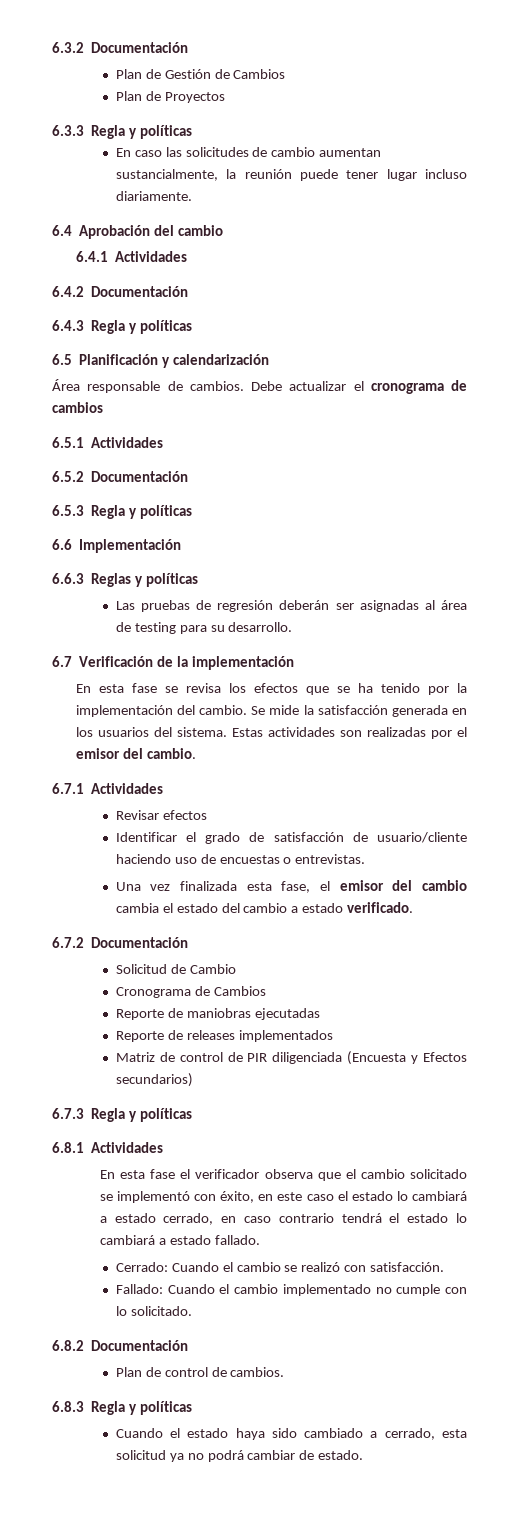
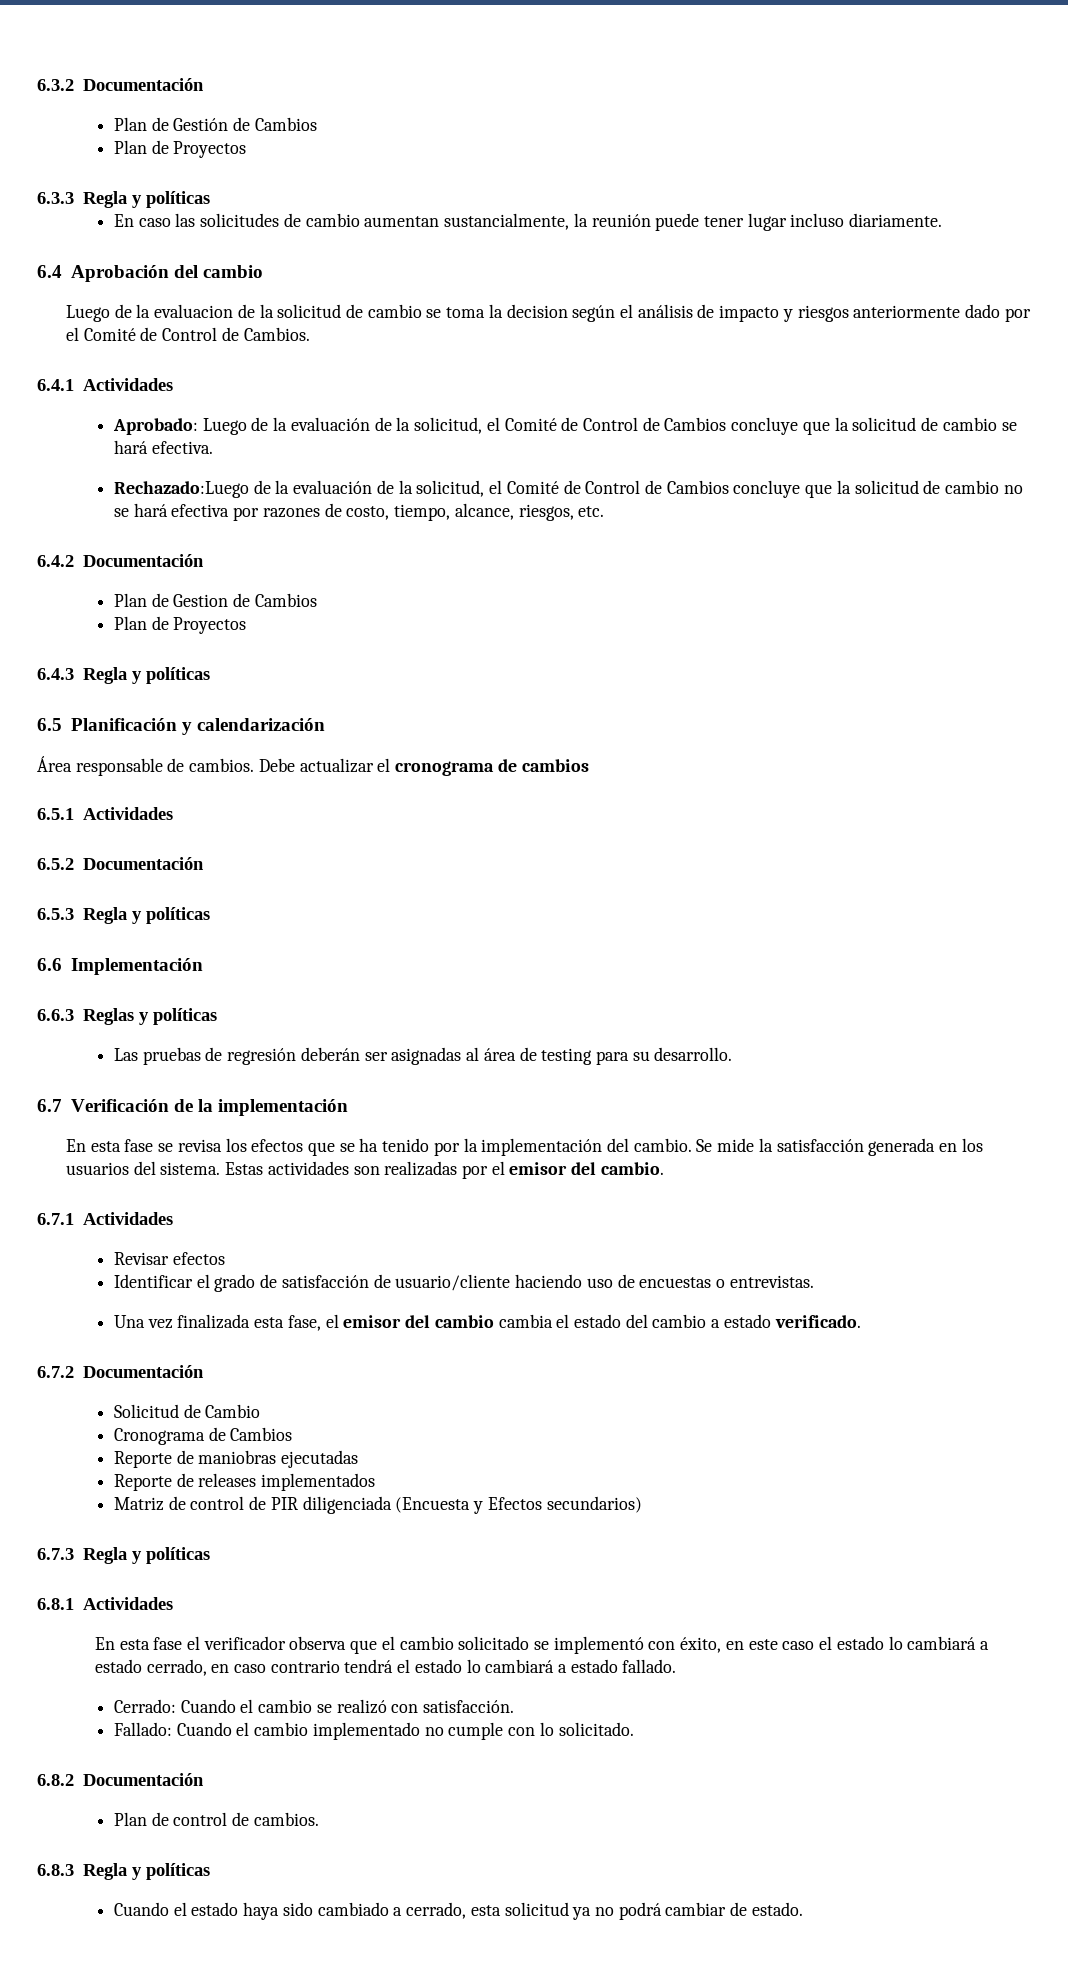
+ Luego de la evaluacion de la solicitud de cambio se toma la decision según el análisis de impacto y riesgos anteriormente dado por el Comité de Control de Cambios.
  6.4.1 Actividades
+ Aprobado: Luego de la evaluación de la solicitud, el Comité de Control de Cambios concluye que la solicitud de cambio se hará efectiva.
+ Rechazado:Luego de la evaluación de la solicitud, el Comité de Control de Cambios concluye que la solicitud de cambio no se hará efectiva por razones de costo, tiempo, alcance, riesgos, etc.
  6.4.2 Documentación
+ Plan de Gestion de Cambios
+ Plan de Proyectos

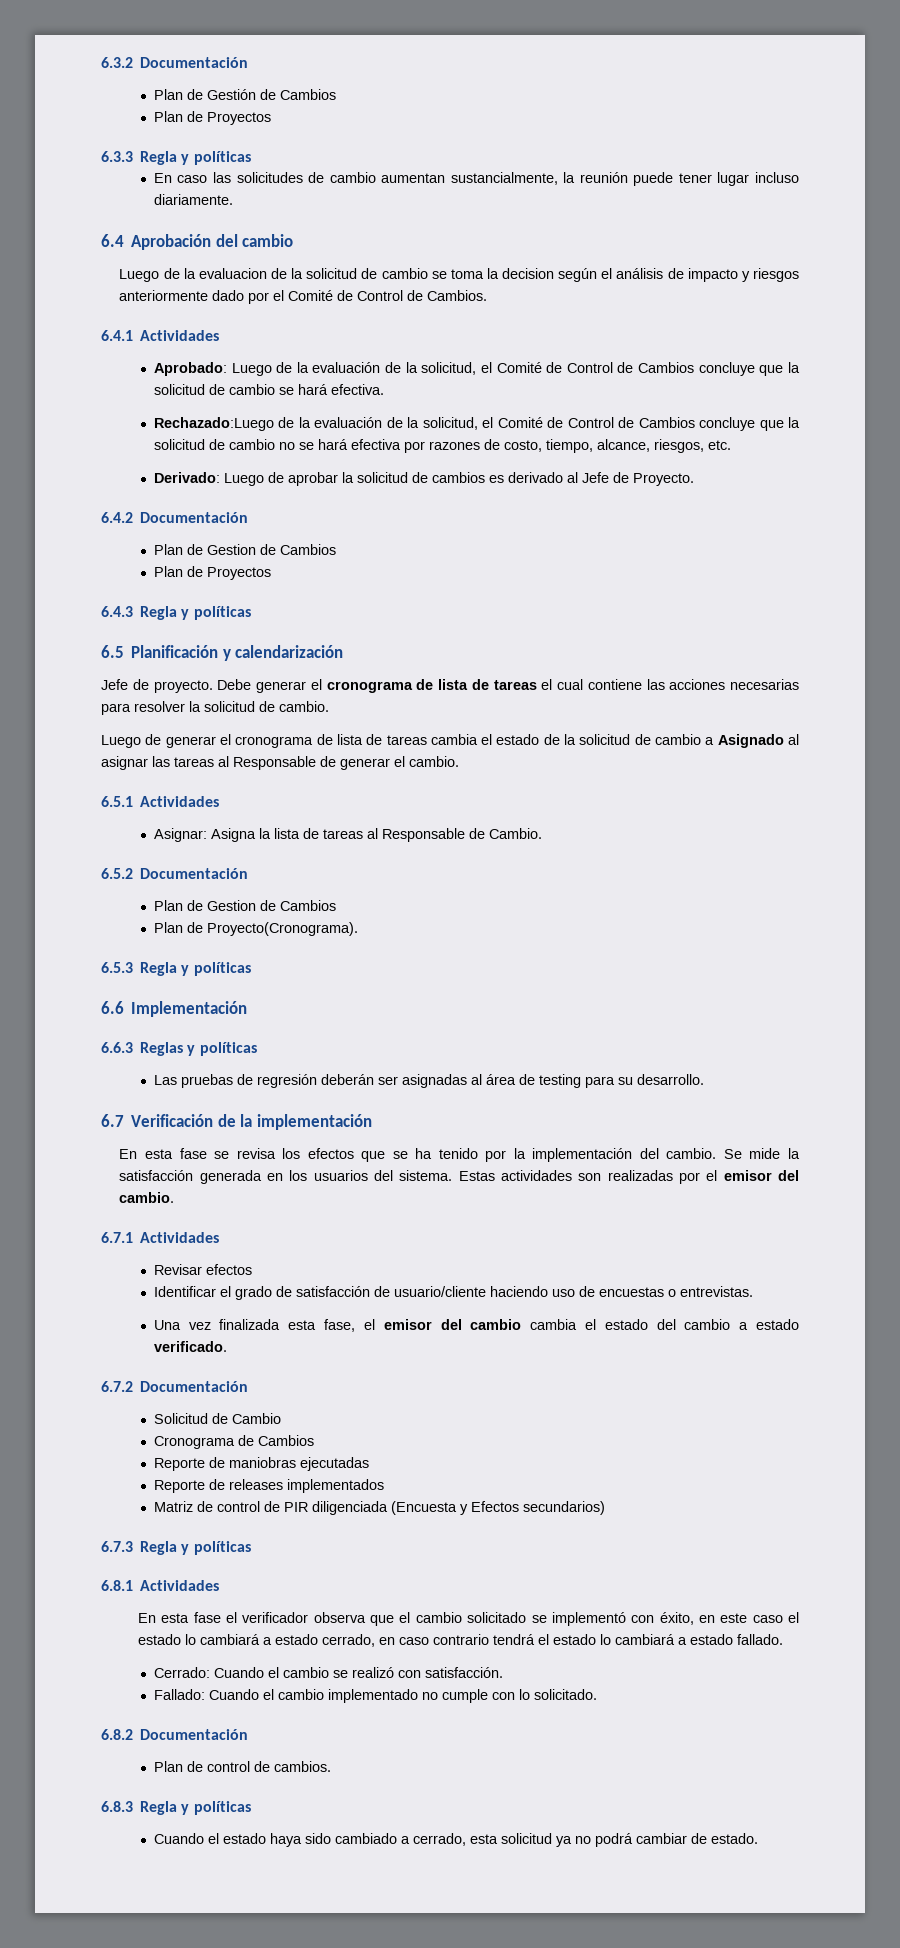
+ Derivado: Luego de aprobar la solicitud de cambios es derivado al Jefe de Proyecto.
- Área responsable de cambios. Debe actualizar el cronograma de cambios
+ Jefe de proyecto. Debe generar el cronograma de lista de tareas el cual contiene las acciones necesarias para resolver la solicitud de cambio.
+ Luego de generar el cronograma de lista de tareas cambia el estado de la solicitud de cambio a Asignado al asignar las tareas al Responsable de generar el cambio.
  6.5.1 Actividades
+ Asignar: Asigna la lista de tareas al Responsable de Cambio.
  6.5.2 Documentación
+ Plan de Gestion de Cambios
+ Plan de Proyecto(Cronograma).

